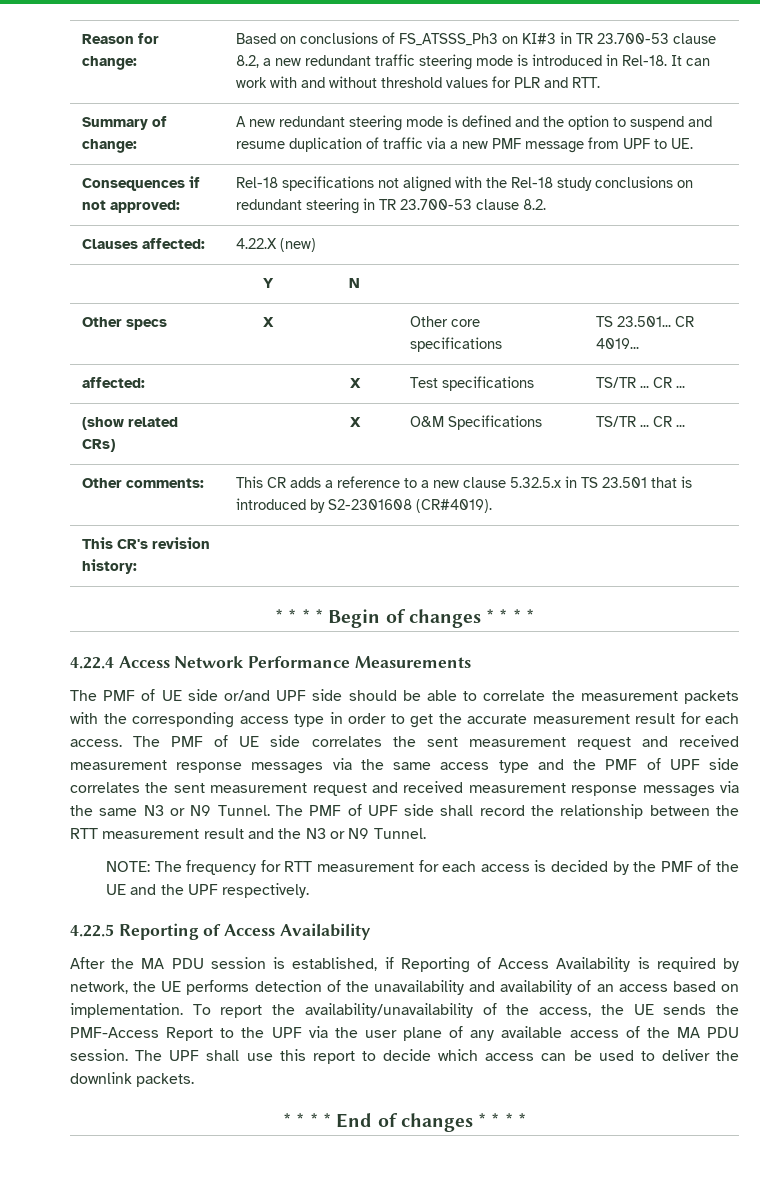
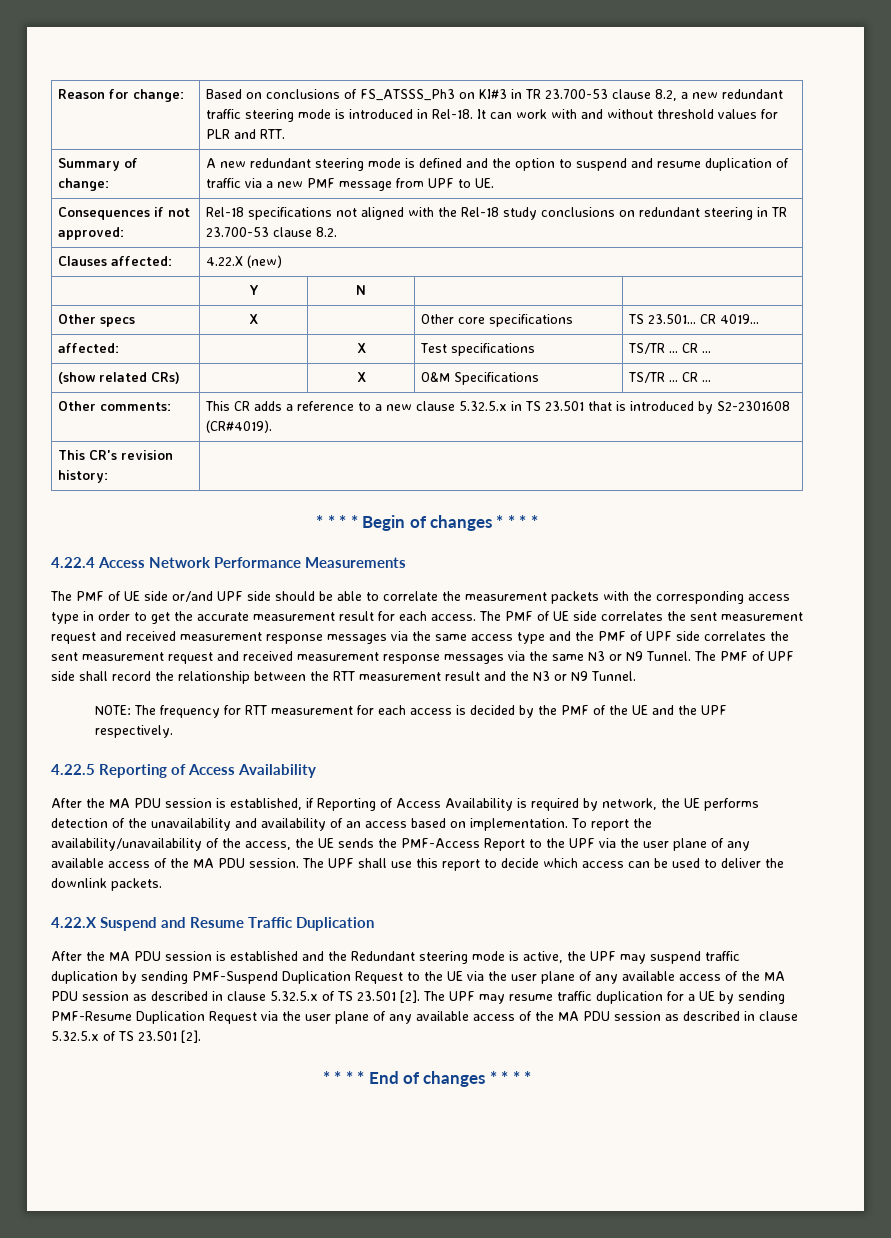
+ 4.22.X Suspend and Resume Traffic Duplication
+ After the MA PDU session is established and the Redundant steering mode is active, the UPF may suspend traffic duplication by sending PMF-Suspend Duplication Request to the UE via the user plane of any available access of the MA PDU session as described in clause 5.32.5.x of TS 23.501 [2]. The UPF may resume traffic duplication for a UE by sending PMF-Resume Duplication Request via the user plane of any available access of the MA PDU session as described in clause 5.32.5.x of TS 23.501 [2].

